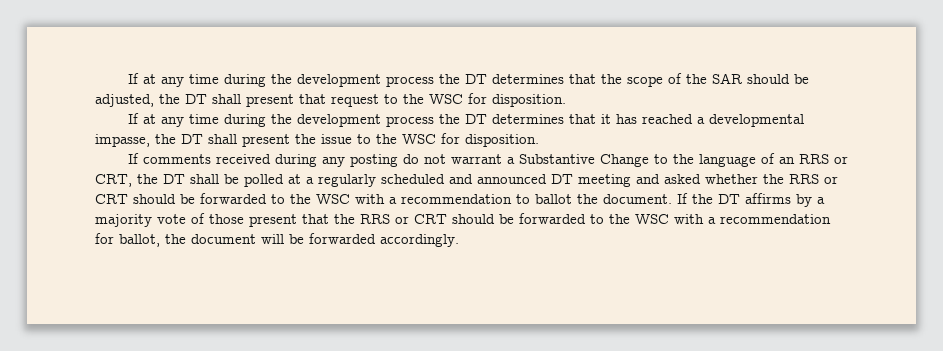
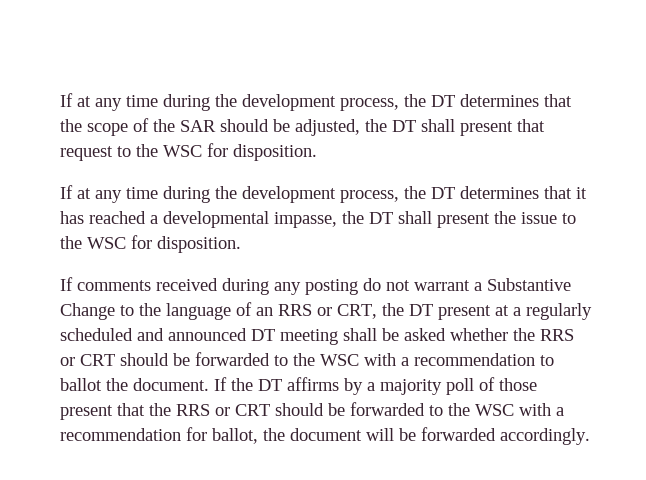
- If at any time during the development process the DT determines that the scope of the SAR should be adjusted, the DT shall present that request to the WSC for disposition.
+ If at any time during the development process, the DT determines that the scope of the SAR should be adjusted, the DT shall present that request to the WSC for disposition.
- If at any time during the development process the DT determines that it has reached a developmental impasse, the DT shall present the issue to the WSC for disposition.
+ If at any time during the development process, the DT determines that it has reached a developmental impasse, the DT shall present the issue to the WSC for disposition.
- If comments received during any posting do not warrant a Substantive Change to the language of an RRS or CRT, the DT shall be polled at a regularly scheduled and announced DT meeting and asked whether the RRS or CRT should be forwarded to the WSC with a recommendation to ballot the document.
+ If comments received during any posting do not warrant a Substantive Change to the language of an RRS or CRT, the DT present at a regularly scheduled and announced DT meeting shall be asked whether the RRS or CRT should be forwarded to the WSC with a recommendation to ballot the document.
- If the DT affirms by a majority vote of those present that the RRS or CRT should be forwarded to the WSC with a recommendation for ballot, the document will be forwarded accordingly.
+ If the DT affirms by a majority poll of those present that the RRS or CRT should be forwarded to the WSC with a recommendation for ballot, the document will be forwarded accordingly.

